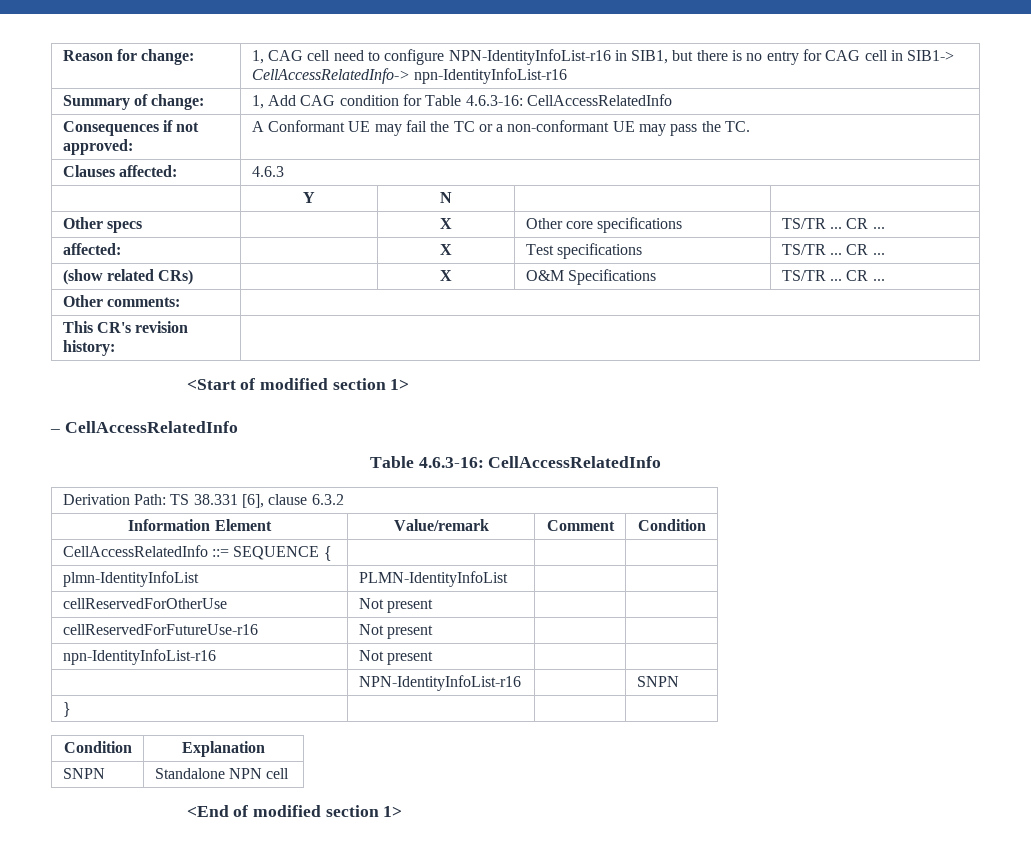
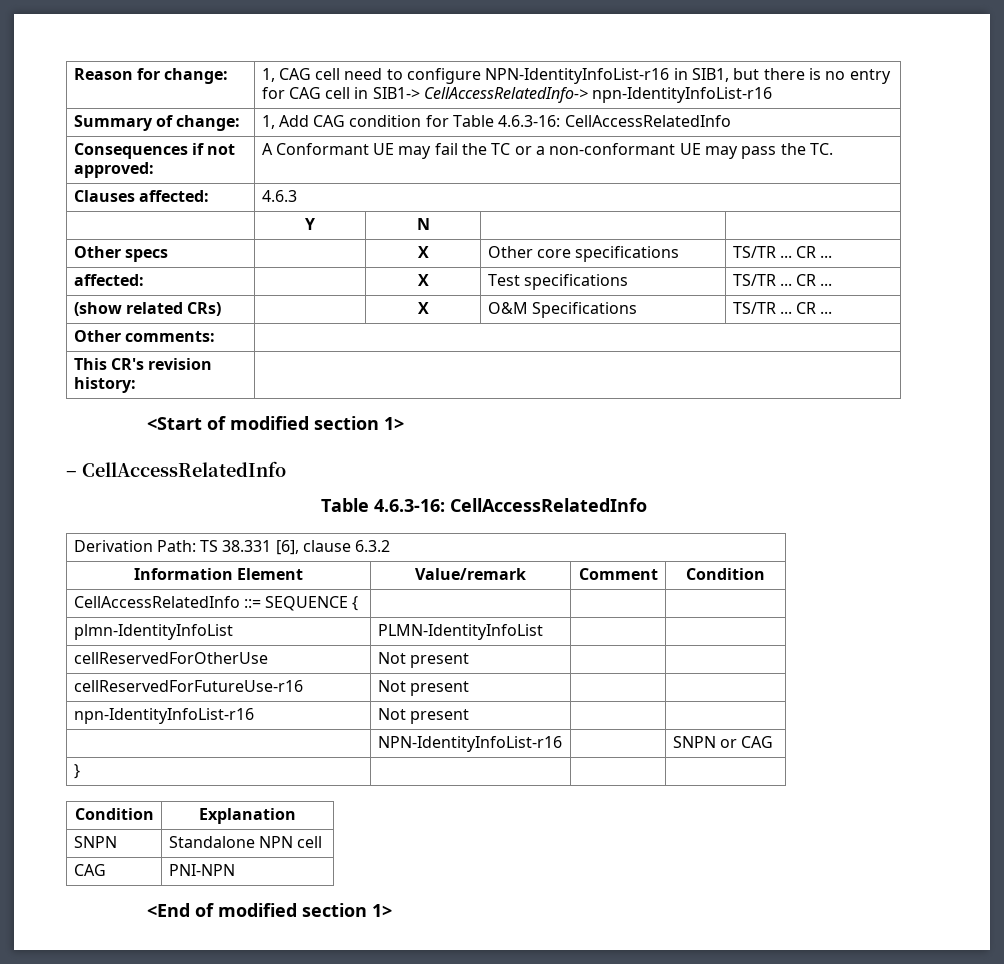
- | NPN-IdentityInfoList-r16 | | SNPN
+ | NPN-IdentityInfoList-r16 | | SNPN or CAG
+ CAG | PNI-NPN

